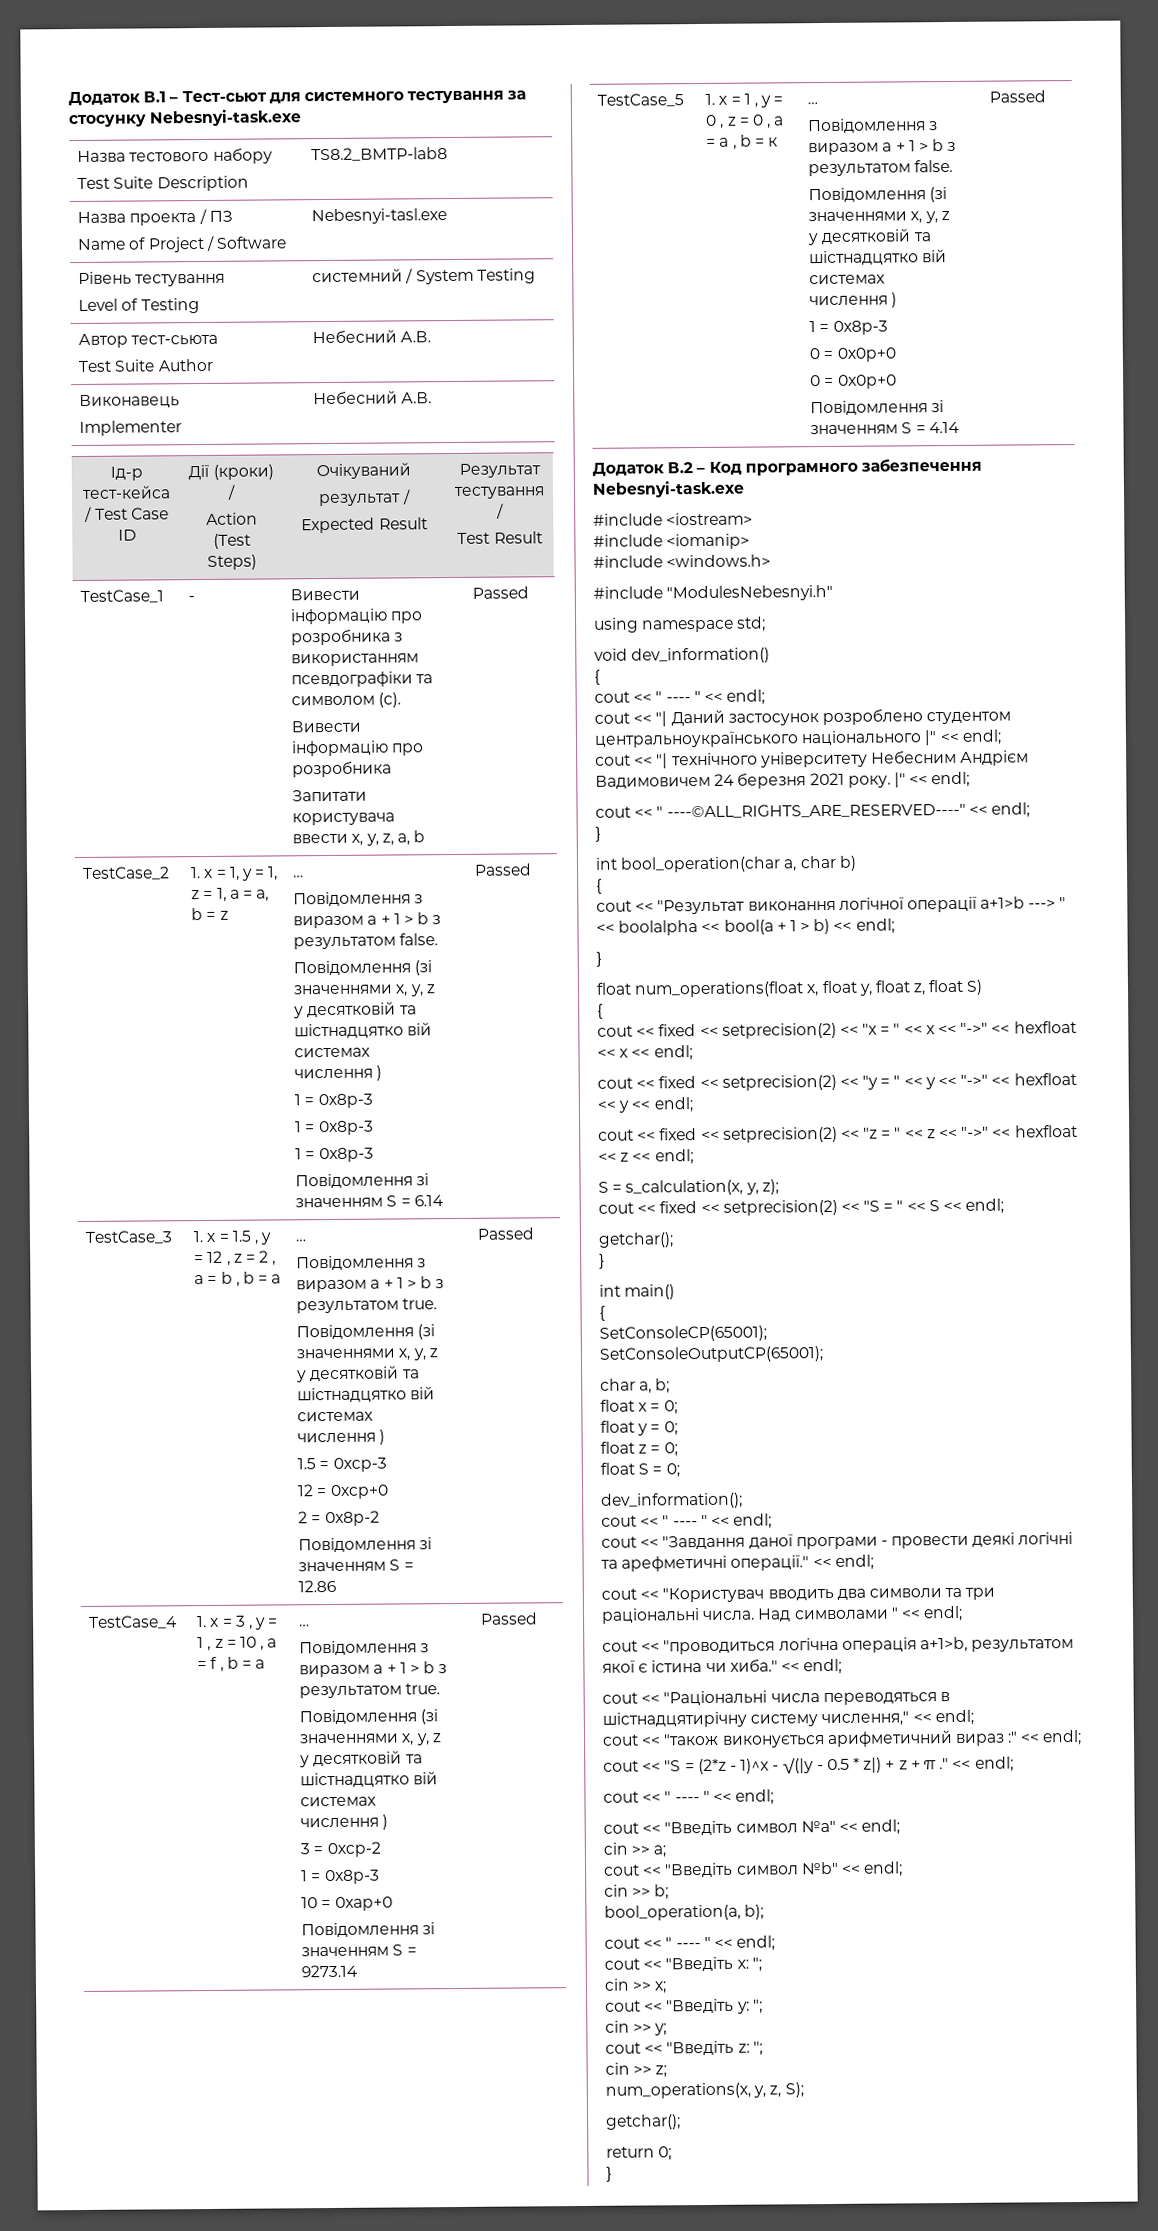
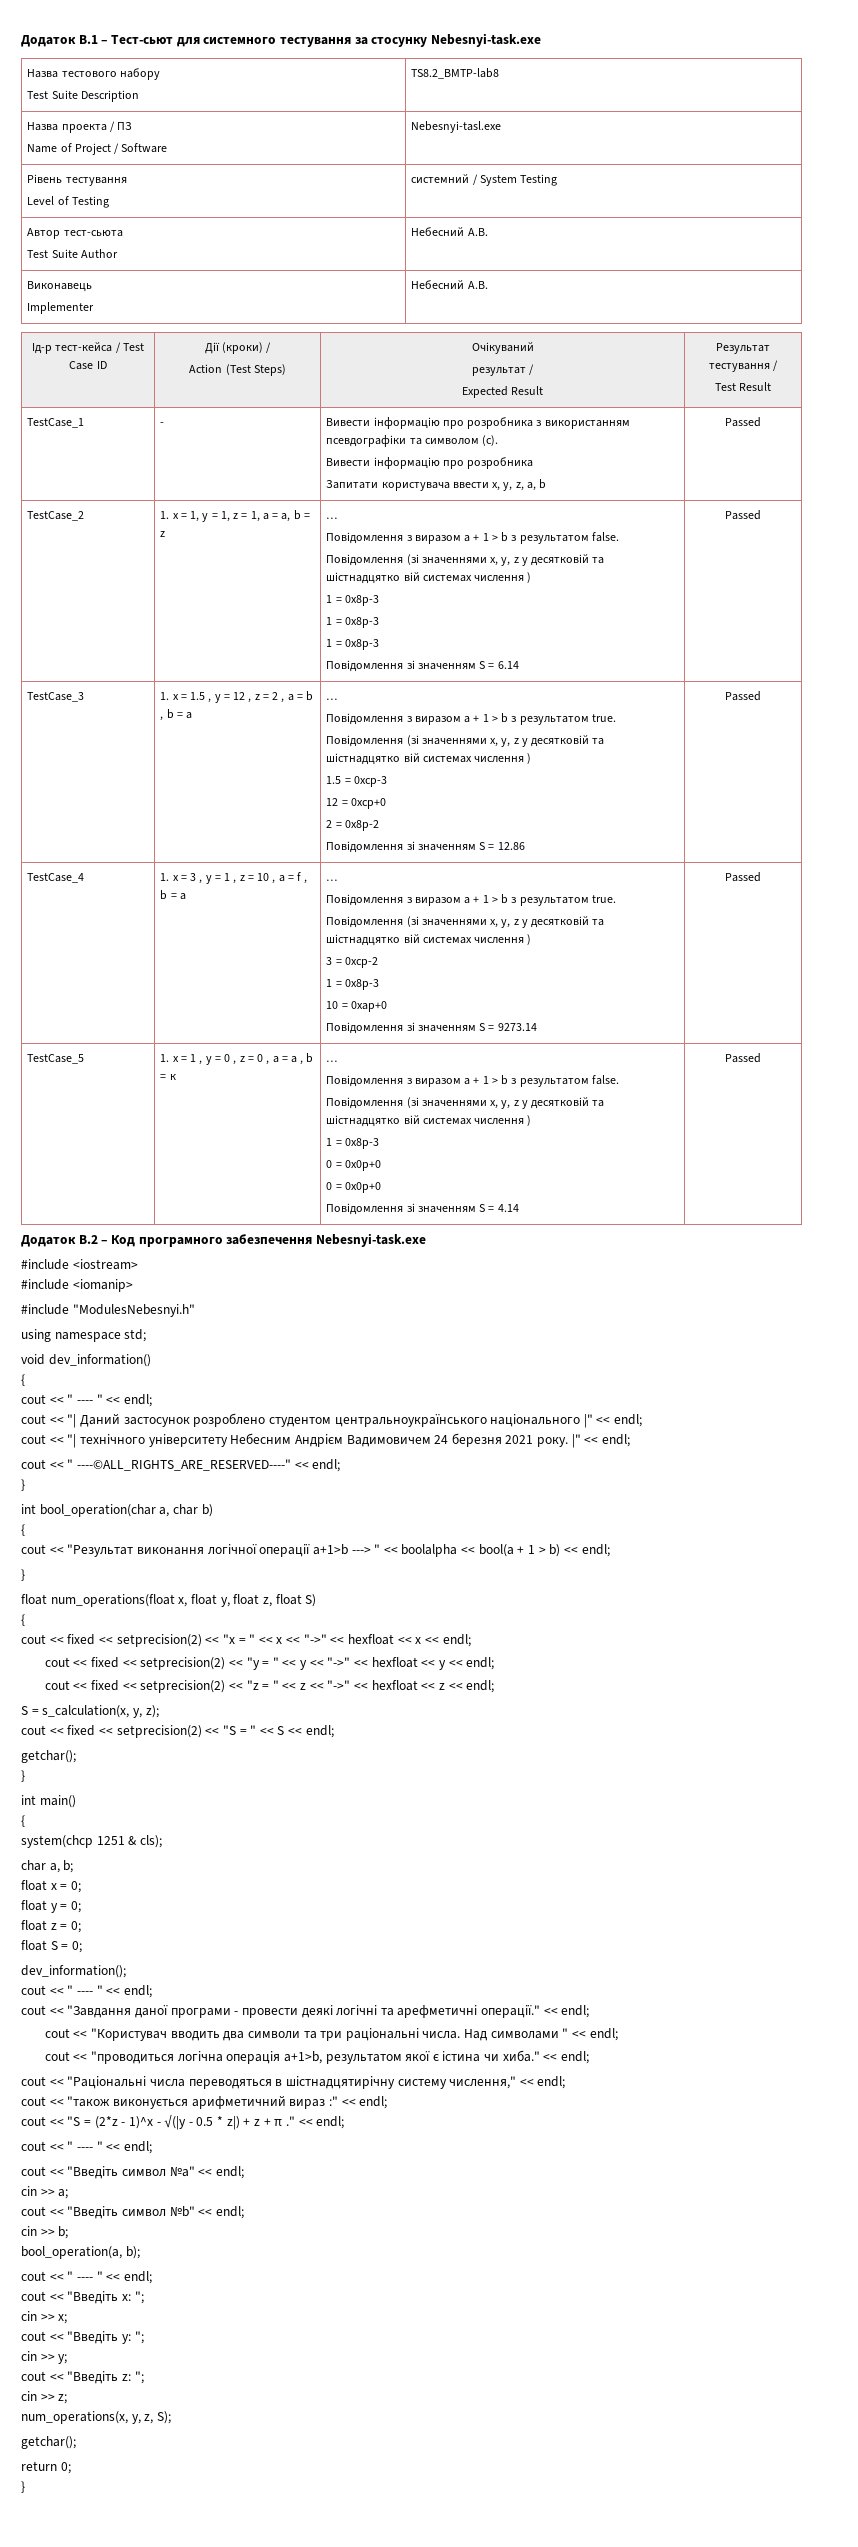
- #include <windows.h>
- SetConsoleCP(65001);
- SetConsoleOutputCP(65001);
+ system(chcp 1251 & cls);

